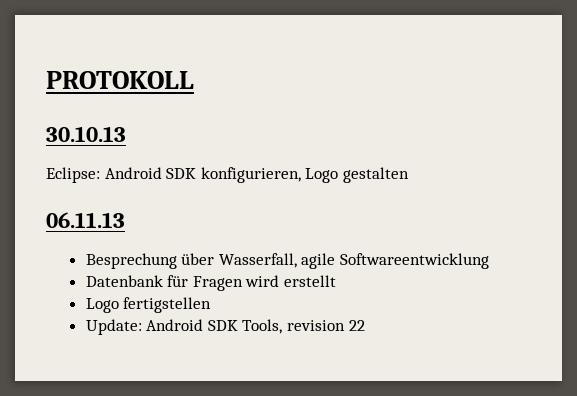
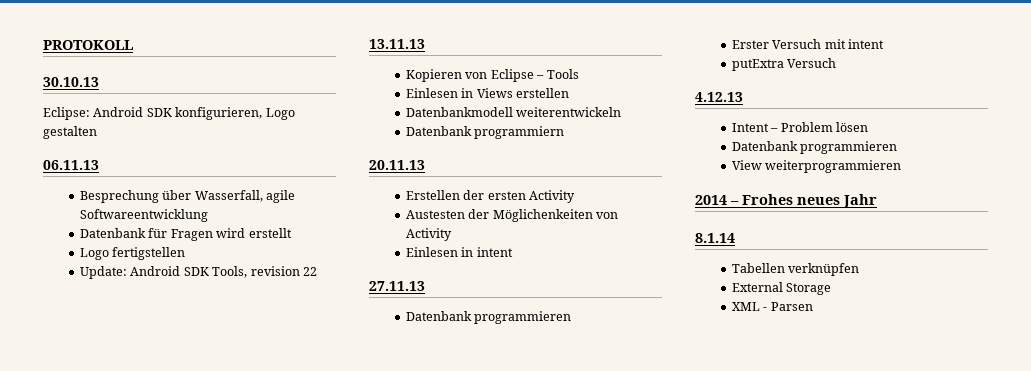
+ 13.11.13
+ Kopieren von Eclipse – Tools
+ Einlesen in Views erstellen
+ Datenbankmodell weiterentwickeln
+ Datenbank programmiern
+ 20.11.13
+ Erstellen der ersten Activity
+ Austesten der Möglichenkeiten von Activity
+ Einlesen in intent
+ 27.11.13
+ Datenbank programmieren
+ Erster Versuch mit intent
+ putExtra Versuch
+ 4.12.13
+ Intent – Problem lösen
+ Datenbank programmieren
+ View weiterprogrammieren
+ 2014 – Frohes neues Jahr
+ 8.1.14
+ Tabellen verknüpfen
+ External Storage
+ XML - Parsen

